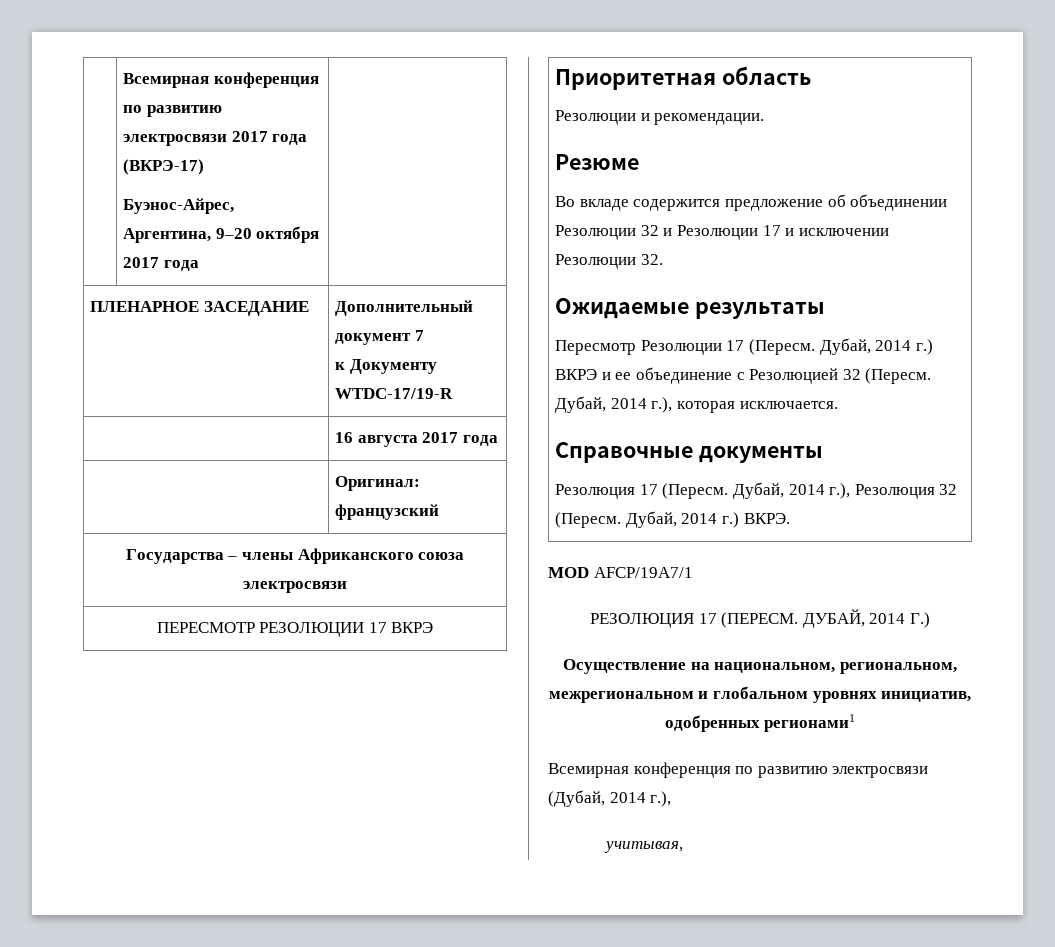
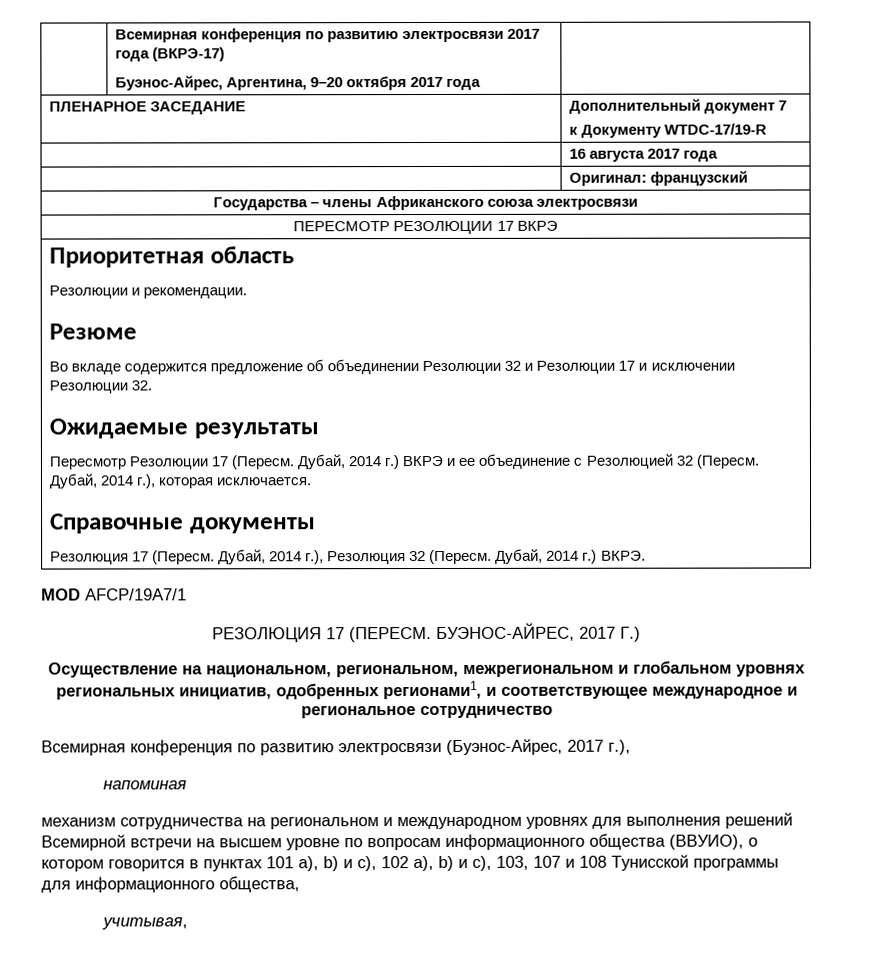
- ДУБАЙ, 2014 Г.)
+ БУЭНОС-АЙРЕС, 2017 Г.)
- Осуществление на национальном, региональном, межрегиональном и глобальном уровнях инициатив, одобренных регионами1
- Всемирная конференция по развитию электросвязи (Дубай, 2014 г.),
+ Осуществление на национальном, региональном, межрегиональном и глобальном уровнях региональных инициатив, одобренных регионами1, и соответствующее международное и региональное сотрудничество
+ Всемирная конференция по развитию электросвязи (Буэнос-Айрес, 2017 г.),
+ напоминая
+ механизм сотрудничества на региональном и международном уровнях для выполнения решений Всемирной встречи на высшем уровне по вопросам информационного общества (ВВУИО), о котором говорится в пунктах 101 а), b) и с), 102 а), b) и с), 103, 107 и 108 Тунисской программы для информационного общества,

